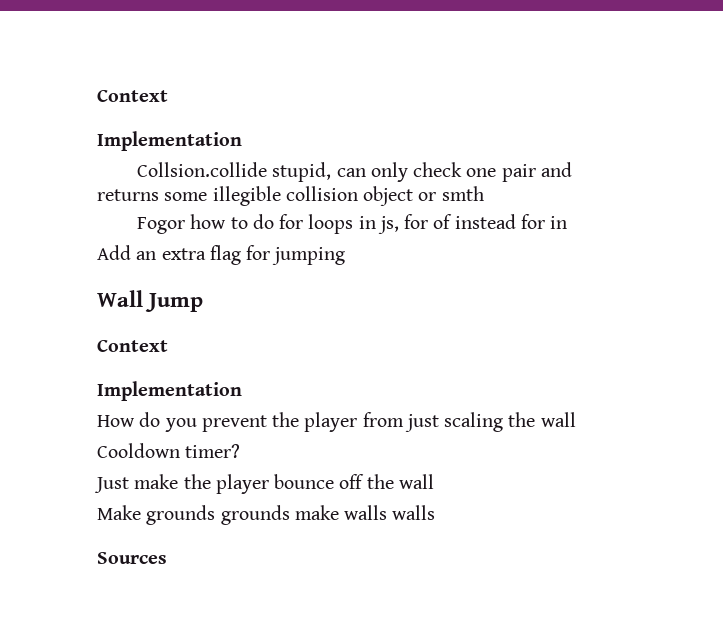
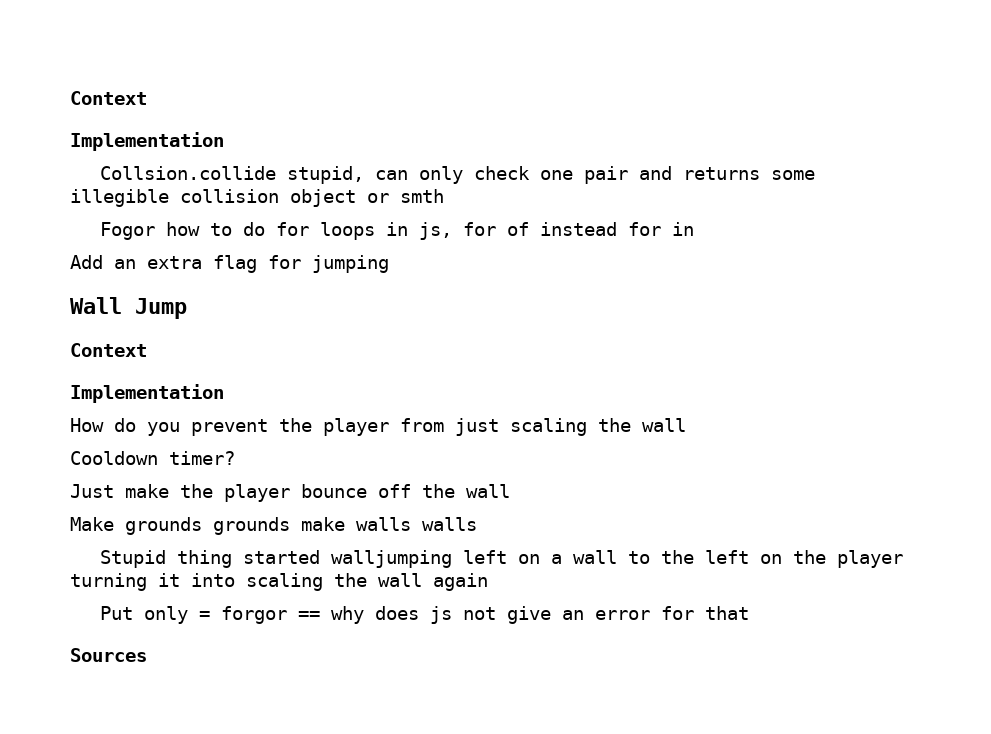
+ Stupid thing started walljumping left on a wall to the left on the player turning it into scaling the wall again
+ Put only = forgor == why does js not give an error for that

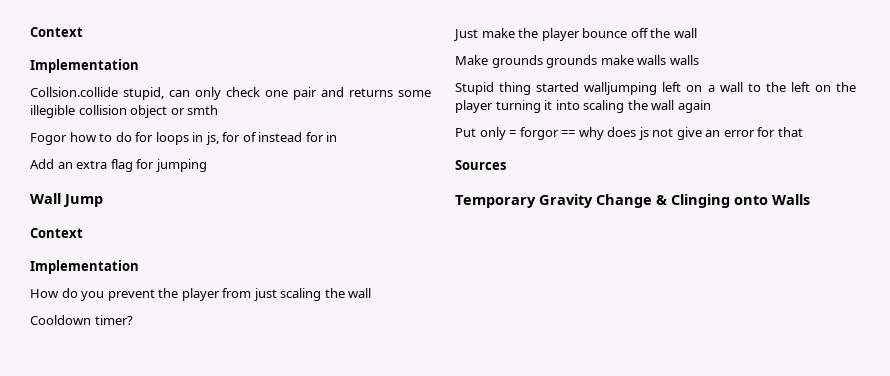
+ Temporary Gravity Change & Clinging onto Walls

